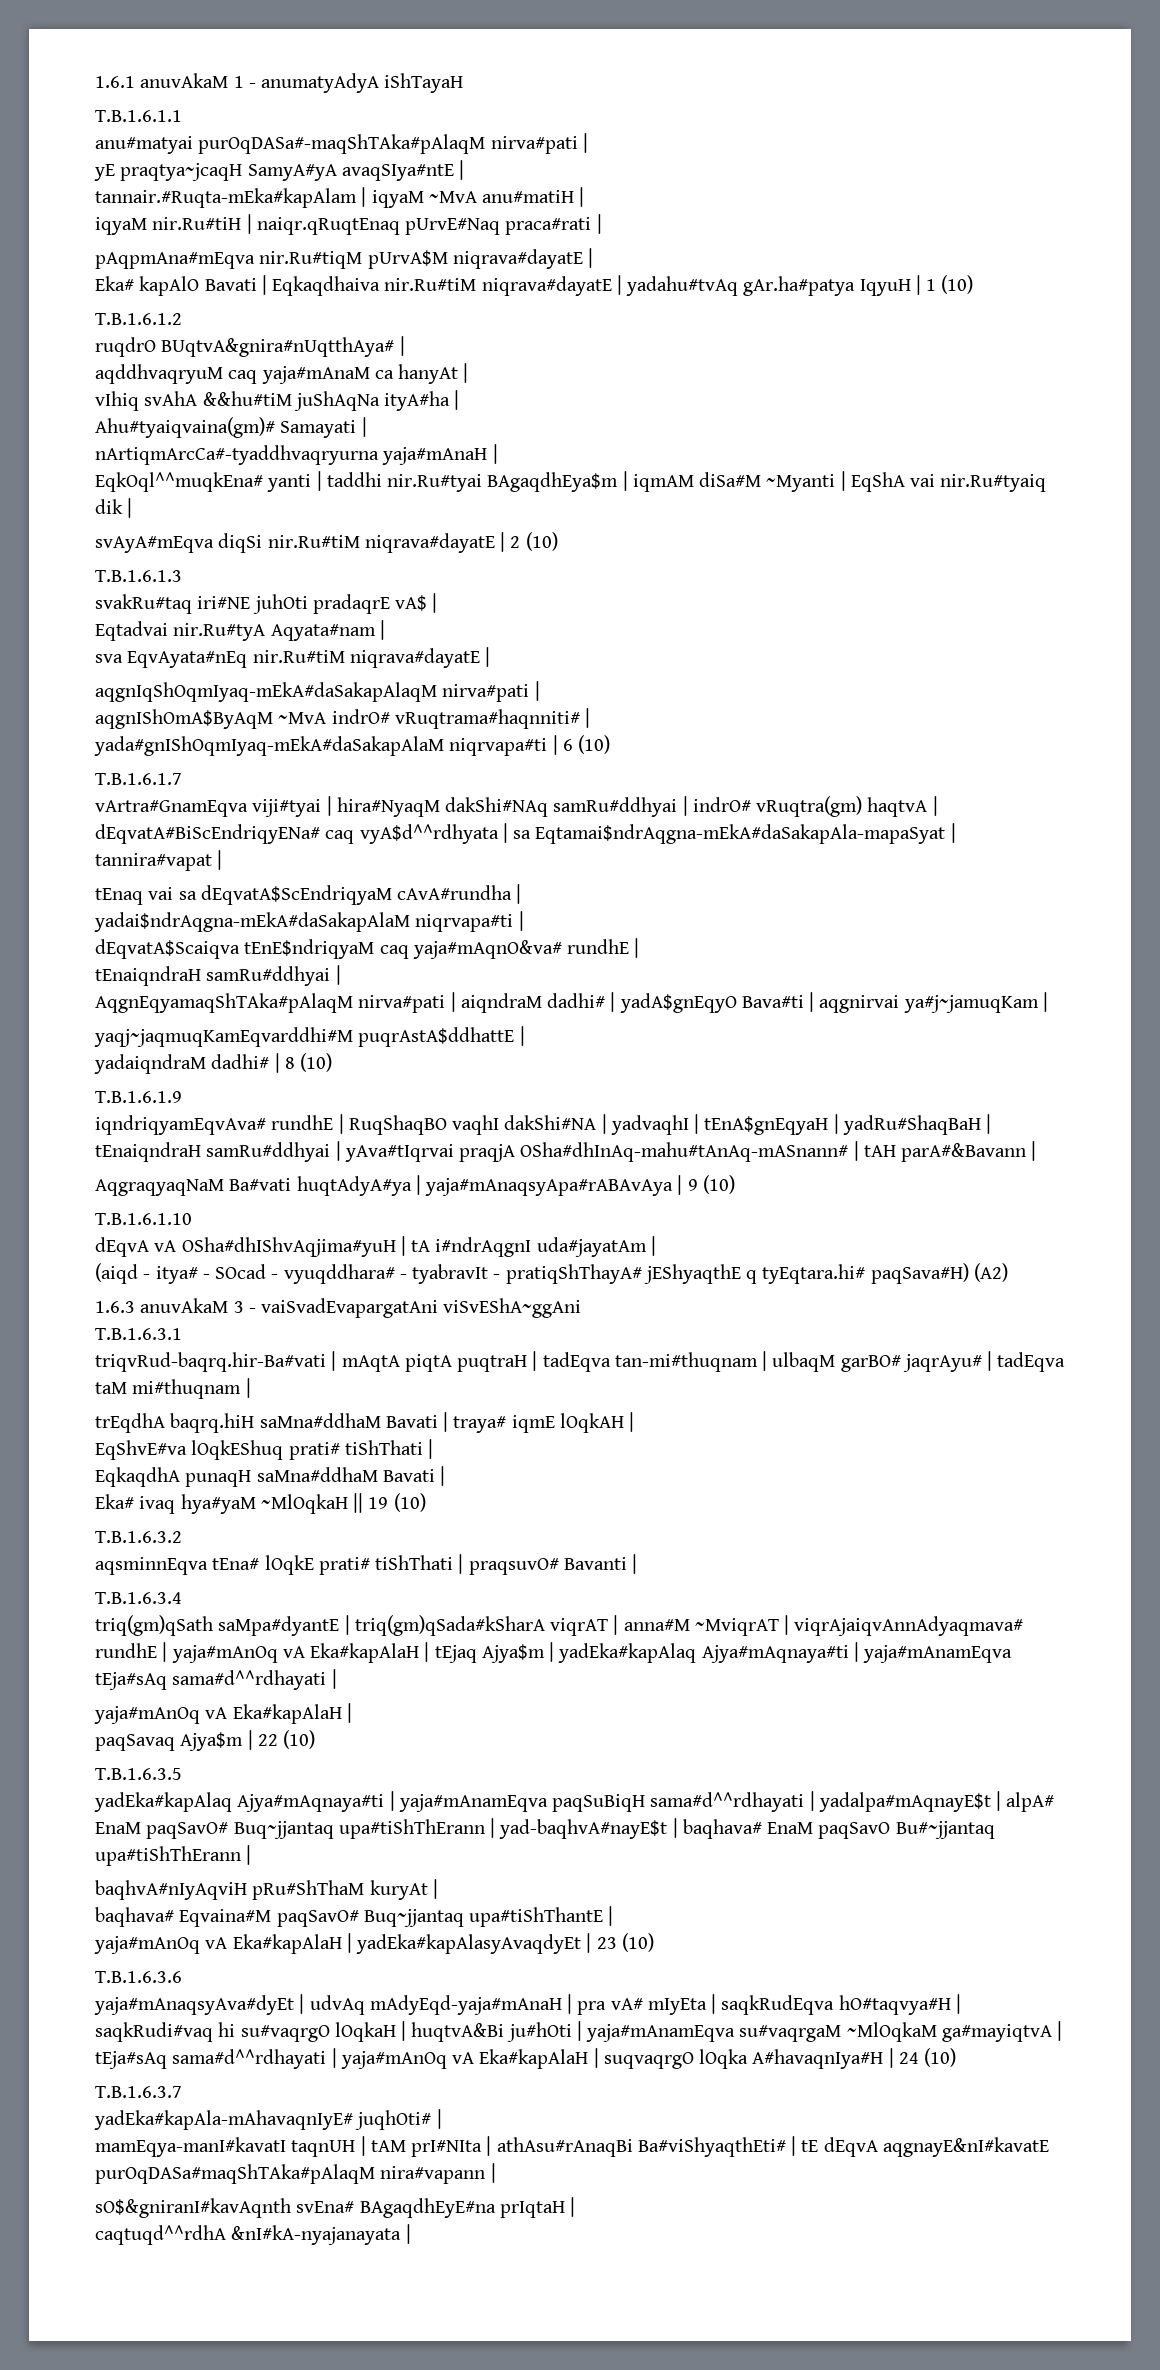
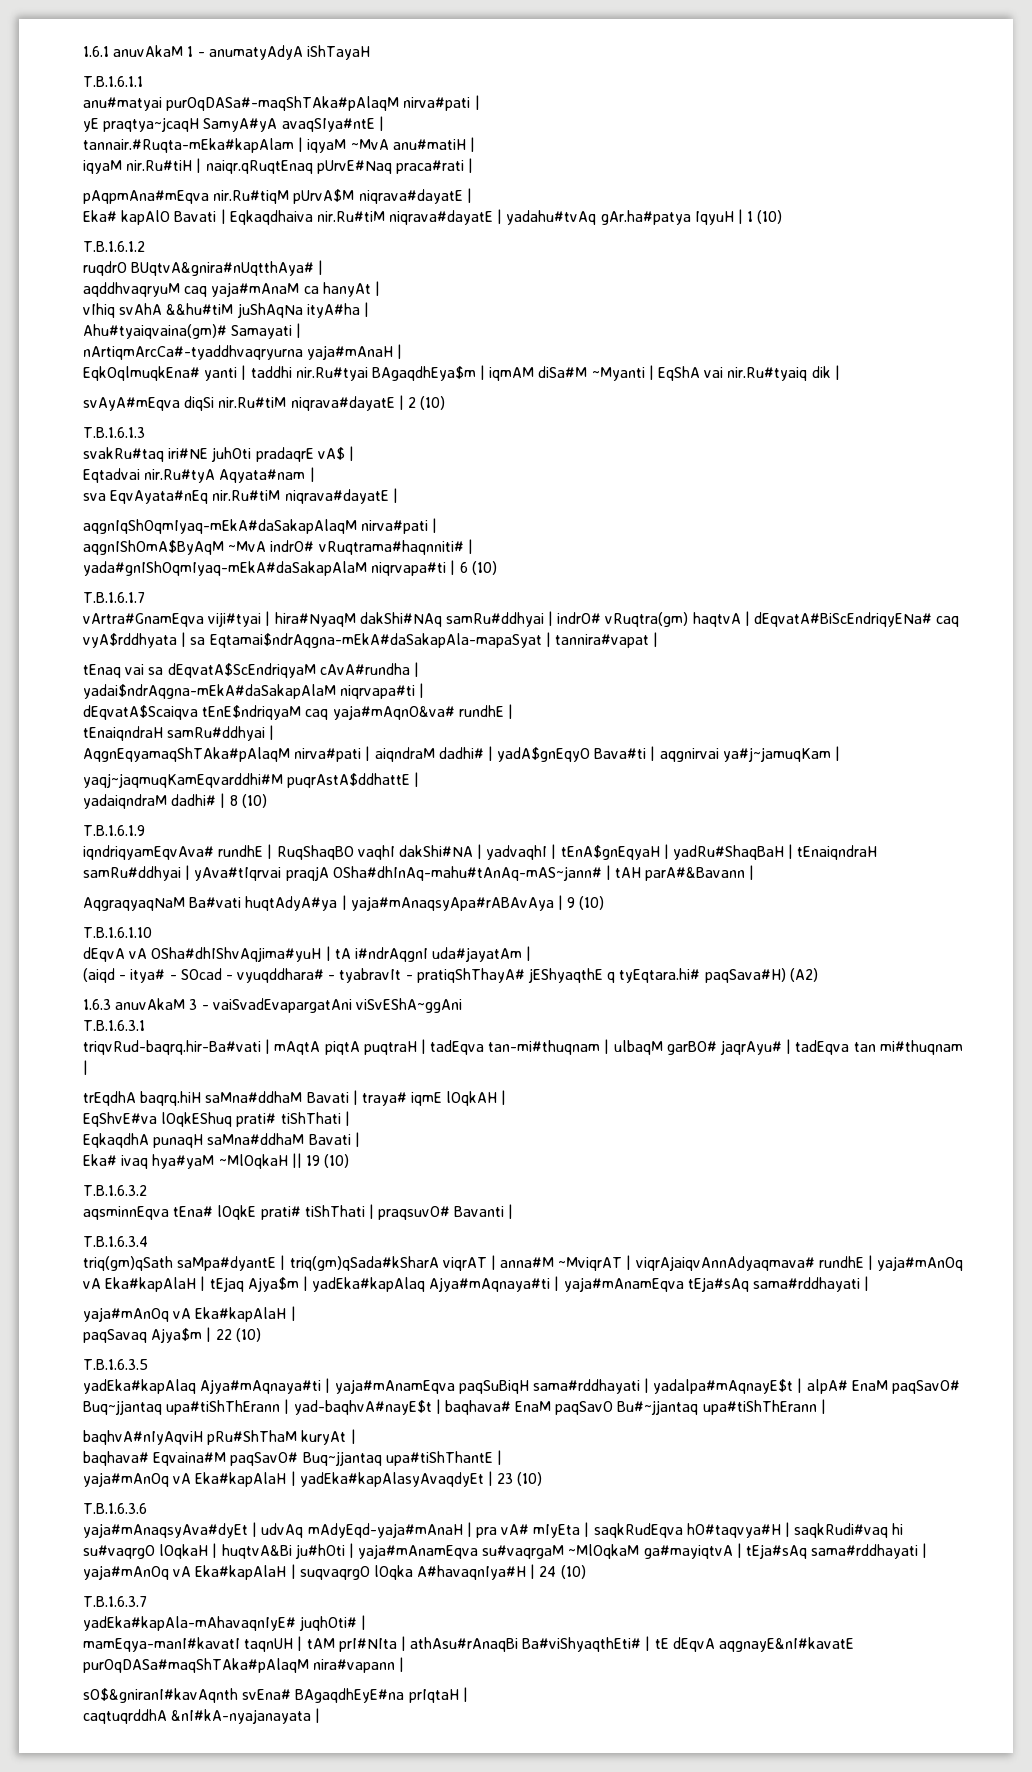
- EqkOql^^muqkEna# yanti | taddhi nir.Ru#tyai BAgaqdhEya$m | iqmAM diSa#M ~Myanti | EqShA vai nir.Ru#tyaiq dik |
+ EqkOqlmuqkEna# yanti | taddhi nir.Ru#tyai BAgaqdhEya$m | iqmAM diSa#M ~Myanti | EqShA vai nir.Ru#tyaiq dik |
- vArtra#GnamEqva viji#tyai | hira#NyaqM dakShi#NAq samRu#ddhyai | indrO# vRuqtra(gm) haqtvA | dEqvatA#BiScEndriqyENa# caq vyA$d^^rdhyata | sa Eqtamai$ndrAqgna-mEkA#daSakapAla-mapaSyat | tannira#vapat |
+ vArtra#GnamEqva viji#tyai | hira#NyaqM dakShi#NAq samRu#ddhyai | indrO# vRuqtra(gm) haqtvA | dEqvatA#BiScEndriqyENa# caq vyA$rddhyata | sa Eqtamai$ndrAqgna-mEkA#daSakapAla-mapaSyat | tannira#vapat |
- iqndriqyamEqvAva# rundhE | RuqShaqBO vaqhI dakShi#NA | yadvaqhI | tEnA$gnEqyaH | yadRu#ShaqBaH | tEnaiqndraH samRu#ddhyai | yAva#tIqrvai praqjA OSha#dhInAq-mahu#tAnAq-mASnann# | tAH parA#&Bavann |
+ iqndriqyamEqvAva# rundhE | RuqShaqBO vaqhI dakShi#NA | yadvaqhI | tEnA$gnEqyaH | yadRu#ShaqBaH | tEnaiqndraH samRu#ddhyai | yAva#tIqrvai praqjA OSha#dhInAq-mahu#tAnAq-mAS~jann# | tAH parA#&Bavann |
- triqvRud-baqrq.hir-Ba#vati | mAqtA piqtA puqtraH | tadEqva tan-mi#thuqnam | ulbaqM garBO# jaqrAyu# | tadEqva taM mi#thuqnam |
+ triqvRud-baqrq.hir-Ba#vati | mAqtA piqtA puqtraH | tadEqva tan-mi#thuqnam | ulbaqM garBO# jaqrAyu# | tadEqva tan mi#thuqnam |
- triq(gm)qSath saMpa#dyantE | triq(gm)qSada#kSharA viqrAT | anna#M ~MviqrAT | viqrAjaiqvAnnAdyaqmava# rundhE | yaja#mAnOq vA Eka#kapAlaH | tEjaq Ajya$m | yadEka#kapAlaq Ajya#mAqnaya#ti | yaja#mAnamEqva tEja#sAq sama#d^^rdhayati |
+ triq(gm)qSath saMpa#dyantE | triq(gm)qSada#kSharA viqrAT | anna#M ~MviqrAT | viqrAjaiqvAnnAdyaqmava# rundhE | yaja#mAnOq vA Eka#kapAlaH | tEjaq Ajya$m | yadEka#kapAlaq Ajya#mAqnaya#ti | yaja#mAnamEqva tEja#sAq sama#rddhayati |
- yadEka#kapAlaq Ajya#mAqnaya#ti | yaja#mAnamEqva paqSuBiqH sama#d^^rdhayati | yadalpa#mAqnayE$t | alpA# EnaM paqSavO# Buq~jjantaq upa#tiShThErann | yad-baqhvA#nayE$t | baqhava# EnaM paqSavO Bu#~jjantaq upa#tiShThErann |
+ yadEka#kapAlaq Ajya#mAqnaya#ti | yaja#mAnamEqva paqSuBiqH sama#rddhayati | yadalpa#mAqnayE$t | alpA# EnaM paqSavO# Buq~jjantaq upa#tiShThErann | yad-baqhvA#nayE$t | baqhava# EnaM paqSavO Bu#~jjantaq upa#tiShThErann |
- yaja#mAnaqsyAva#dyEt | udvAq mAdyEqd-yaja#mAnaH | pra vA# mIyEta | saqkRudEqva hO#taqvya#H | saqkRudi#vaq hi su#vaqrgO lOqkaH | huqtvA&Bi ju#hOti | yaja#mAnamEqva su#vaqrgaM ~MlOqkaM ga#mayiqtvA | tEja#sAq sama#d^^rdhayati | yaja#mAnOq vA Eka#kapAlaH | suqvaqrgO lOqka A#havaqnIya#H | 24 (10)
+ yaja#mAnaqsyAva#dyEt | udvAq mAdyEqd-yaja#mAnaH | pra vA# mIyEta | saqkRudEqva hO#taqvya#H | saqkRudi#vaq hi su#vaqrgO lOqkaH | huqtvA&Bi ju#hOti | yaja#mAnamEqva su#vaqrgaM ~MlOqkaM ga#mayiqtvA | tEja#sAq sama#rddhayati | yaja#mAnOq vA Eka#kapAlaH | suqvaqrgO lOqka A#havaqnIya#H | 24 (10)
- caqtuqd^^rdhA &nI#kA-nyajanayata |
+ caqtuqrddhA &nI#kA-nyajanayata |

